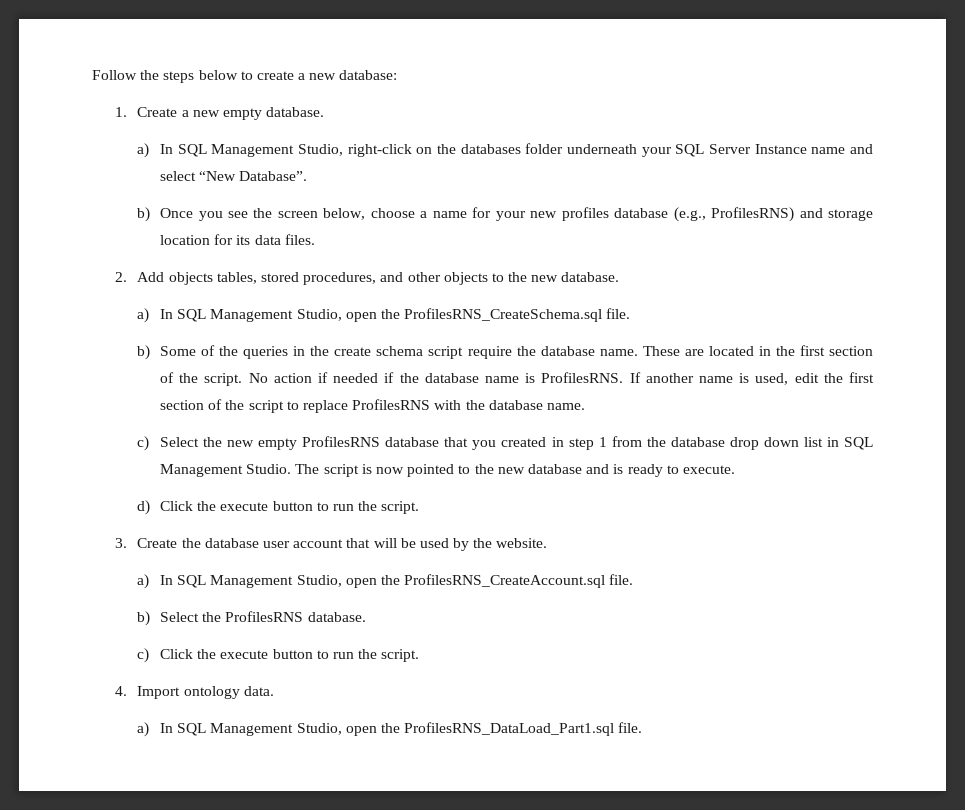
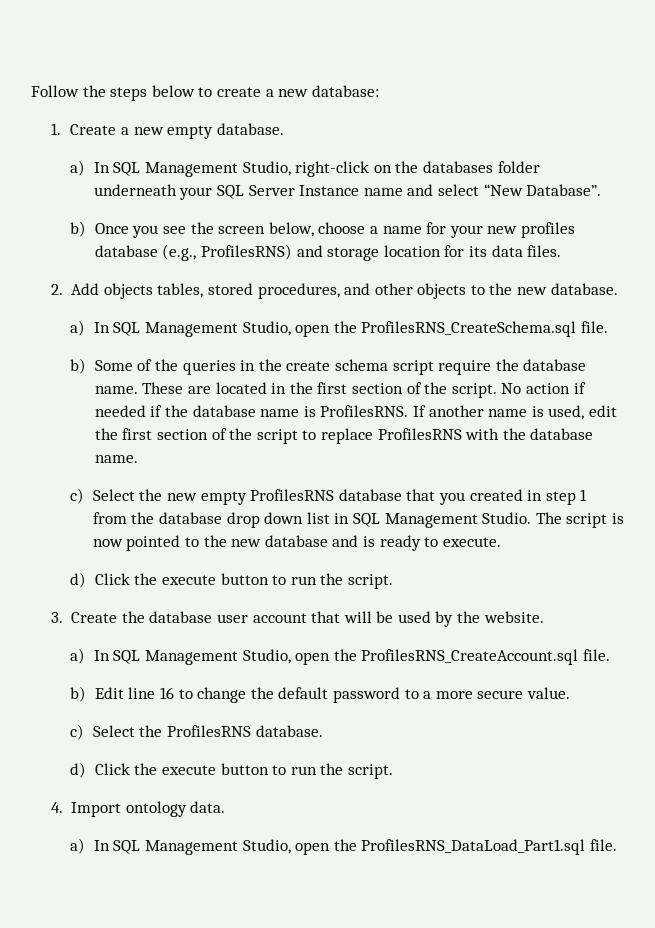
- b) Select the ProfilesRNS database.
- c) Click the execute button to run the script.
+ b) Edit line 16 to change the default password to a more secure value.
+ c) Select the ProfilesRNS database.
+ d) Click the execute button to run the script.

